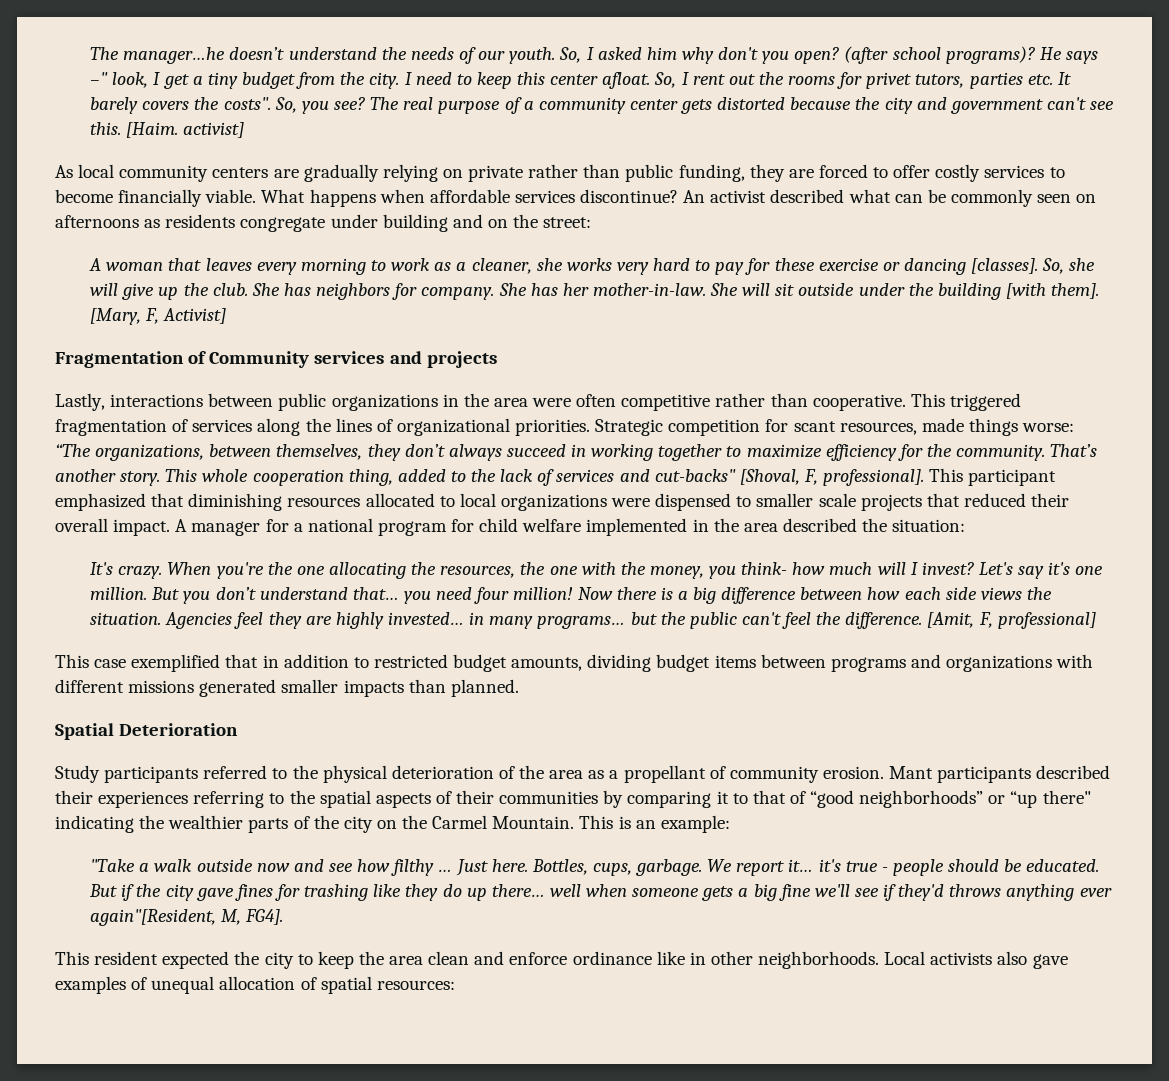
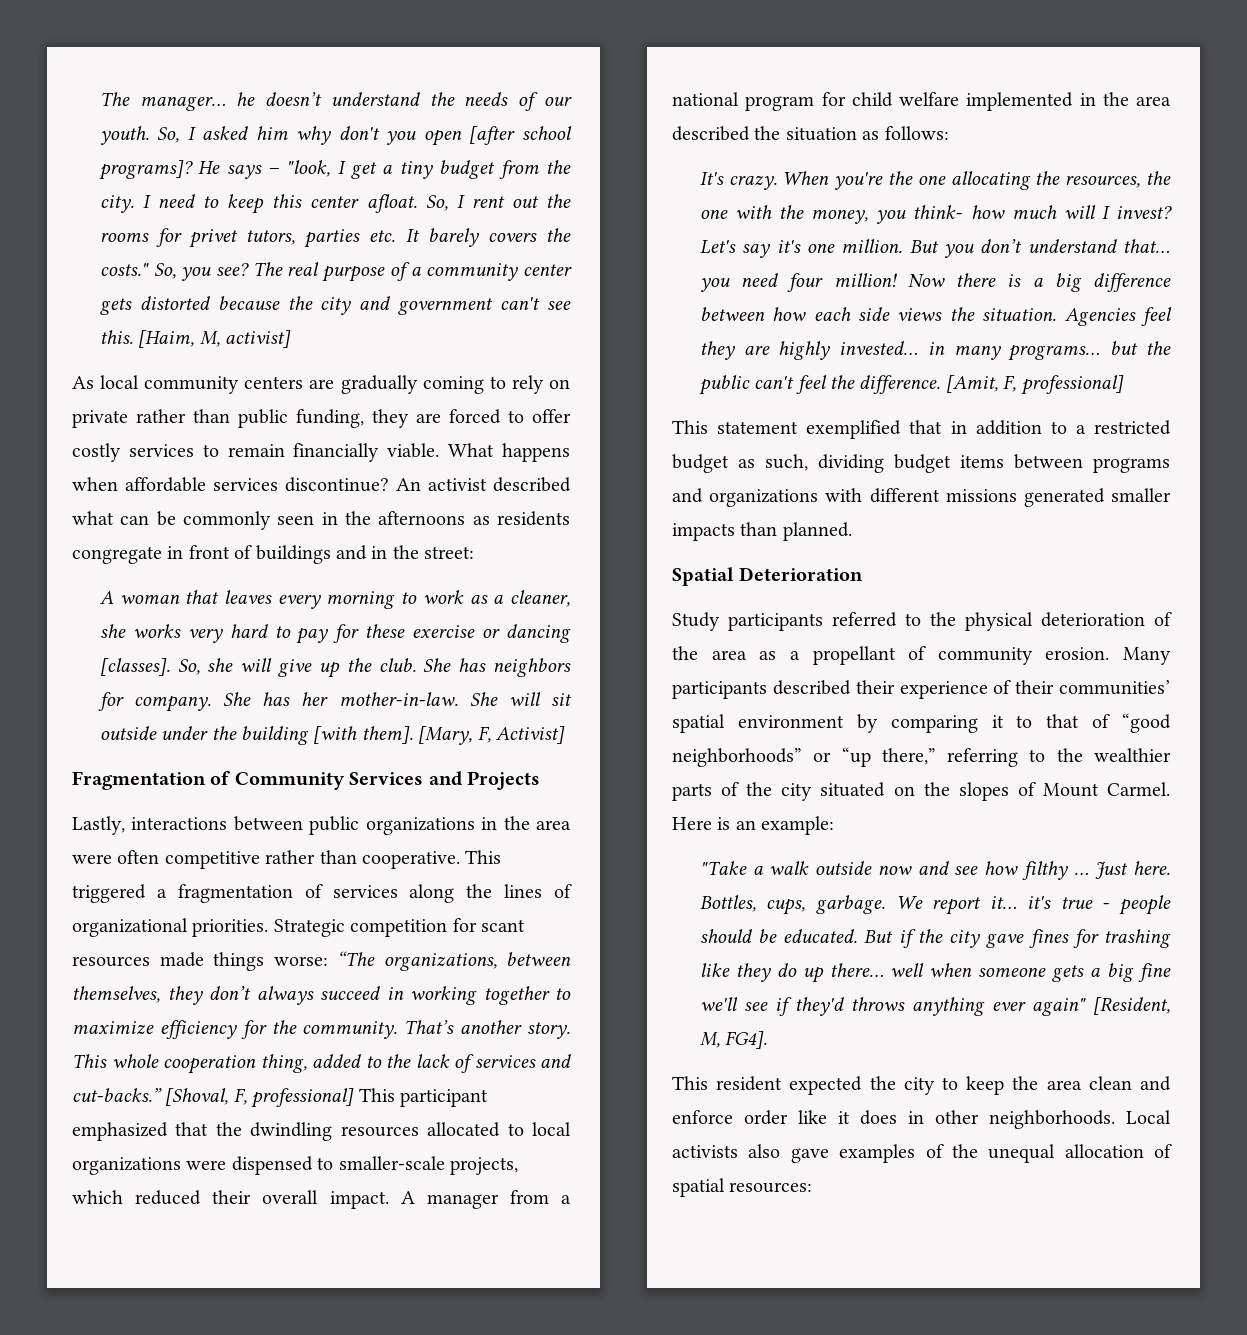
- The manager…he doesn’t understand the needs of our youth.
+ The manager… he doesn’t understand the needs of our youth.
- So, I asked him why don't you open? (after school programs)? He says –" look, I get a tiny budget from the city.
+ So, I asked him why don't you open [after school programs]? He says – "look, I get a tiny budget from the city.
- So, I rent out the rooms for privet tutors, parties etc. It barely covers the costs".
+ So, I rent out the rooms for privet tutors, parties etc. It barely covers the costs."
- [Haim. activist]
+ [Haim, M, activist]
- As local community centers are gradually relying on private rather than public funding, they are forced to offer costly services to become financially viable.
+ As local community centers are gradually coming to rely on private rather than public funding, they are forced to offer costly services to remain financially viable.
- An activist described what can be commonly seen on afternoons as residents congregate under building and on the street:
+ An activist described what can be commonly seen in the afternoons as residents congregate in front of buildings and in the street:
- Fragmentation of Community services and projects
+ Fragmentation of Community Services and Projects
- This triggered fragmentation of services along the lines of organizational priorities.
+ This triggered a fragmentation of services along the lines of organizational priorities.
- Strategic competition for scant resources, made things worse: “The organizations, between themselves, they don’t always succeed in working together to maximize efficiency for the community.
+ Strategic competition for scant resources made things worse: “The organizations, between themselves, they don’t always succeed in working together to maximize efficiency for the community.
- This whole cooperation thing, added to the lack of services and cut-backs" [Shoval, F, professional]. This participant emphasized that diminishing resources allocated to local organizations were dispensed to smaller scale projects that reduced their overall impact.
+ This whole cooperation thing, added to the lack of services and cut-backs.” [Shoval, F, professional] This participant emphasized that the dwindling resources allocated to local organizations were dispensed to smaller-scale projects, which reduced their overall impact.
- A manager for a national program for child welfare implemented in the area described the situation:
+ A manager from a national program for child welfare implemented in the area described the situation as follows:
- This case exemplified that in addition to restricted budget amounts, dividing budget items between programs and organizations with different missions generated smaller impacts than planned.
+ This statement exemplified that in addition to a restricted budget as such, dividing budget items between programs and organizations with different missions generated smaller impacts than planned.
- Mant participants described their experiences referring to the spatial aspects of their communities by comparing it to that of “good neighborhoods” or “up there" indicating the wealthier parts of the city on the Carmel Mountain. This is an example:
+ Many participants described their experience of their communities’ spatial environment by comparing it to that of “good neighborhoods” or “up there,” referring to the wealthier parts of the city situated on the slopes of Mount Carmel. Here is an example:
- But if the city gave fines for trashing like they do up there… well when someone gets a big fine we'll see if they'd throws anything ever again"[Resident, M, FG4].
+ But if the city gave fines for trashing like they do up there… well when someone gets a big fine we'll see if they'd throws anything ever again" [Resident, M, FG4].
- This resident expected the city to keep the area clean and enforce ordinance like in other neighborhoods.
+ This resident expected the city to keep the area clean and enforce order like it does in other neighborhoods.
- Local activists also gave examples of unequal allocation of spatial resources:
+ Local activists also gave examples of the unequal allocation of spatial resources:

